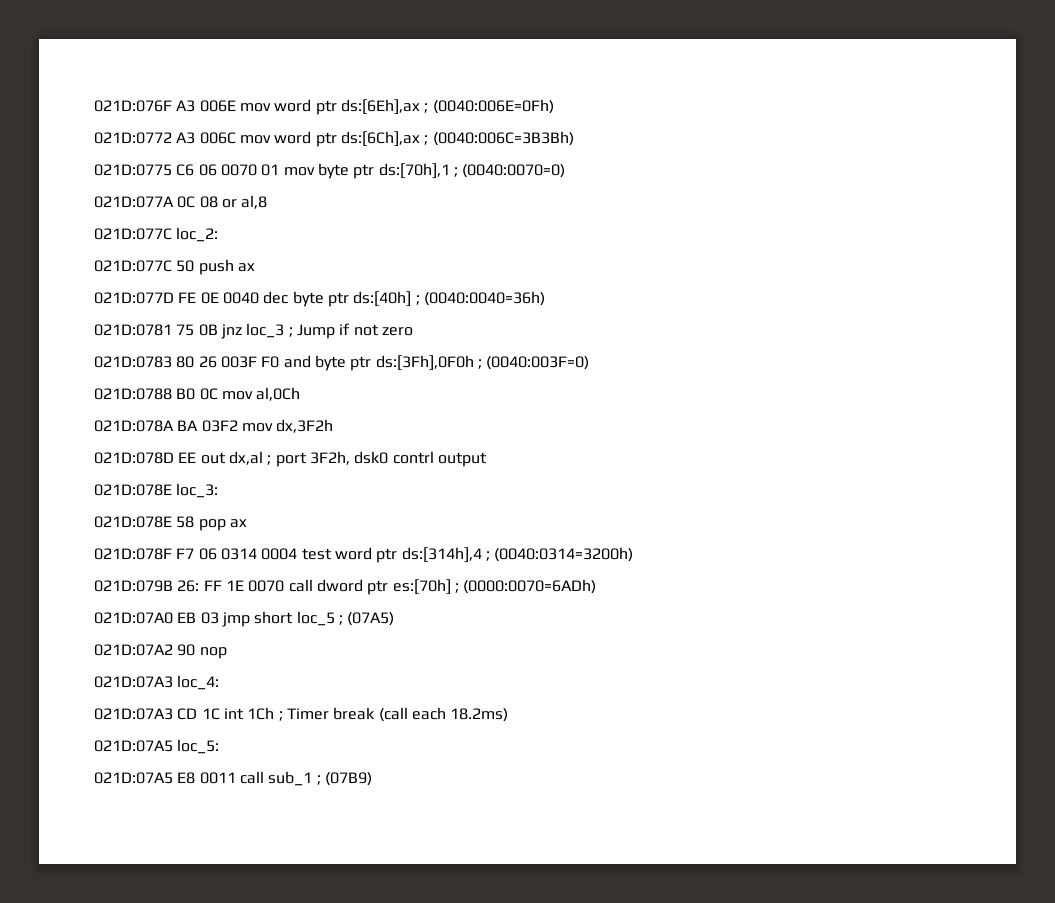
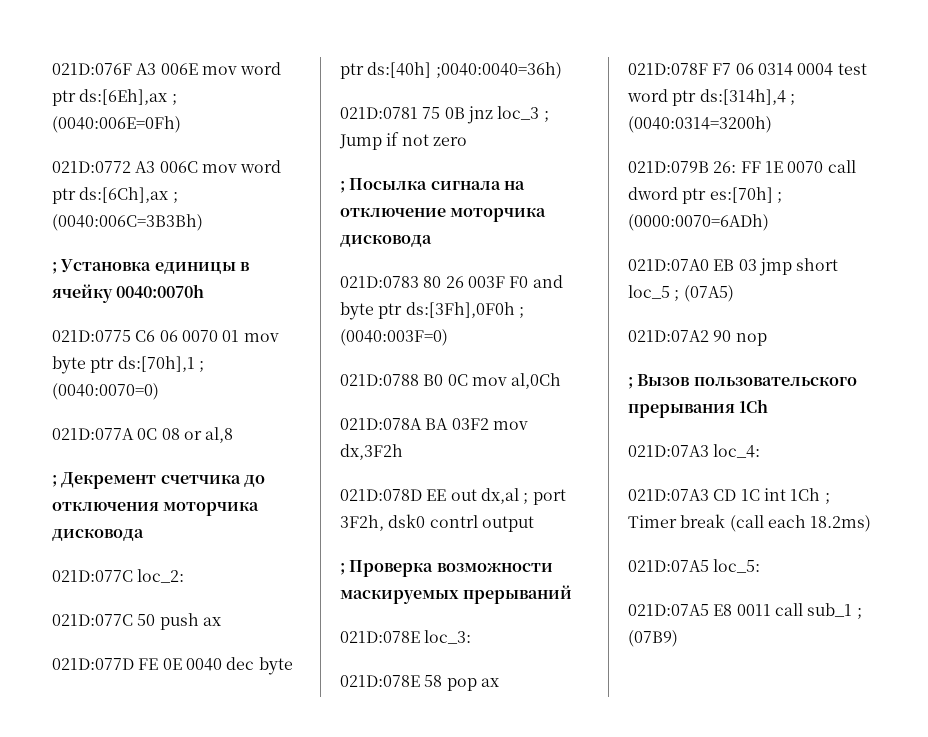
+ ; Установка единицы в ячейку 0040:0070h
+ ; Декремент счетчика до отключения моторчика дисковода
- 021D:077D FE 0E 0040 dec byte ptr ds:[40h] ; (0040:0040=36h)
+ 021D:077D FE 0E 0040 dec byte ptr ds:[40h] ;0040:0040=36h)
+ ; Посылка сигнала на отключение моторчика дисковода
+ ; Проверка возможности маскируемых прерываний
+ ; Вызов пользовательского прерывания 1Ch

